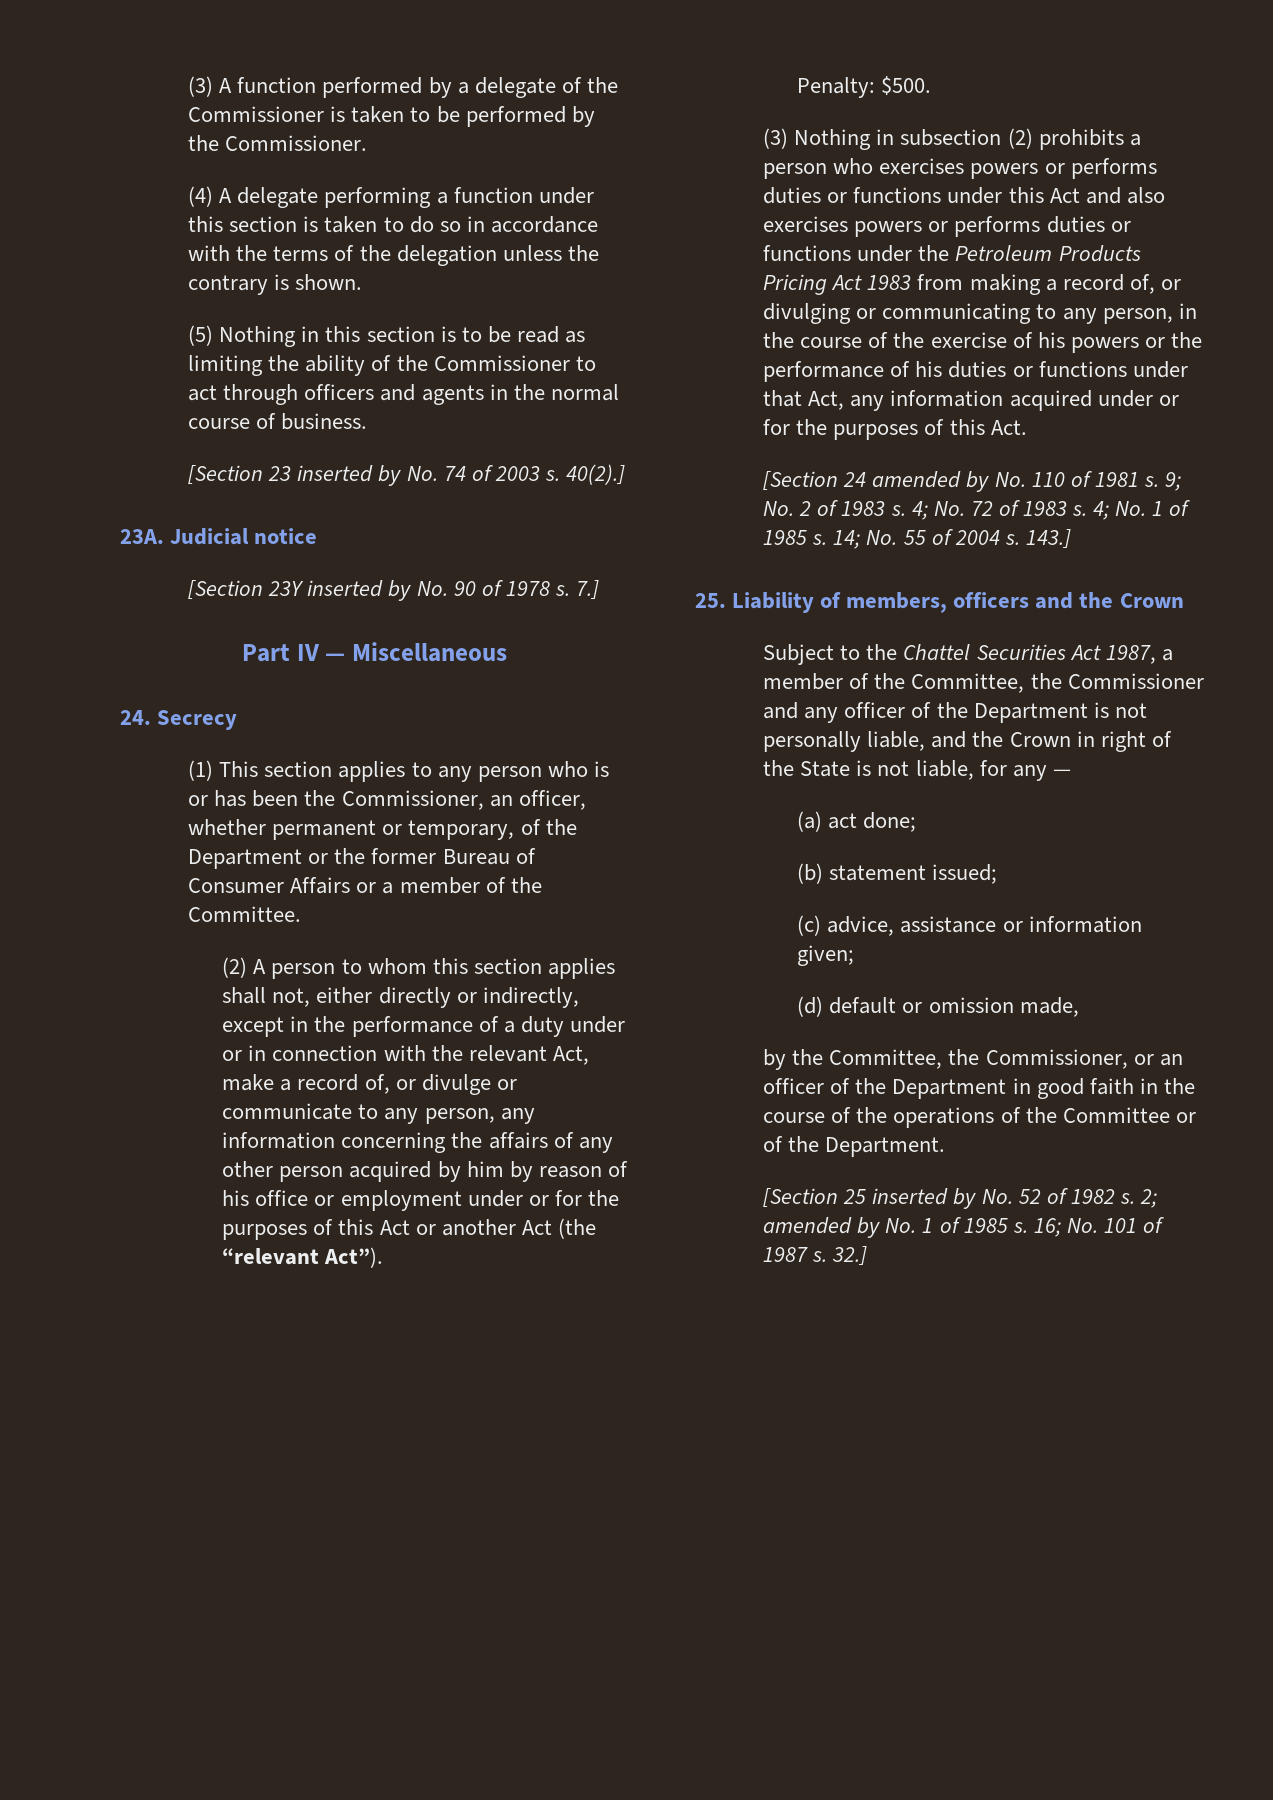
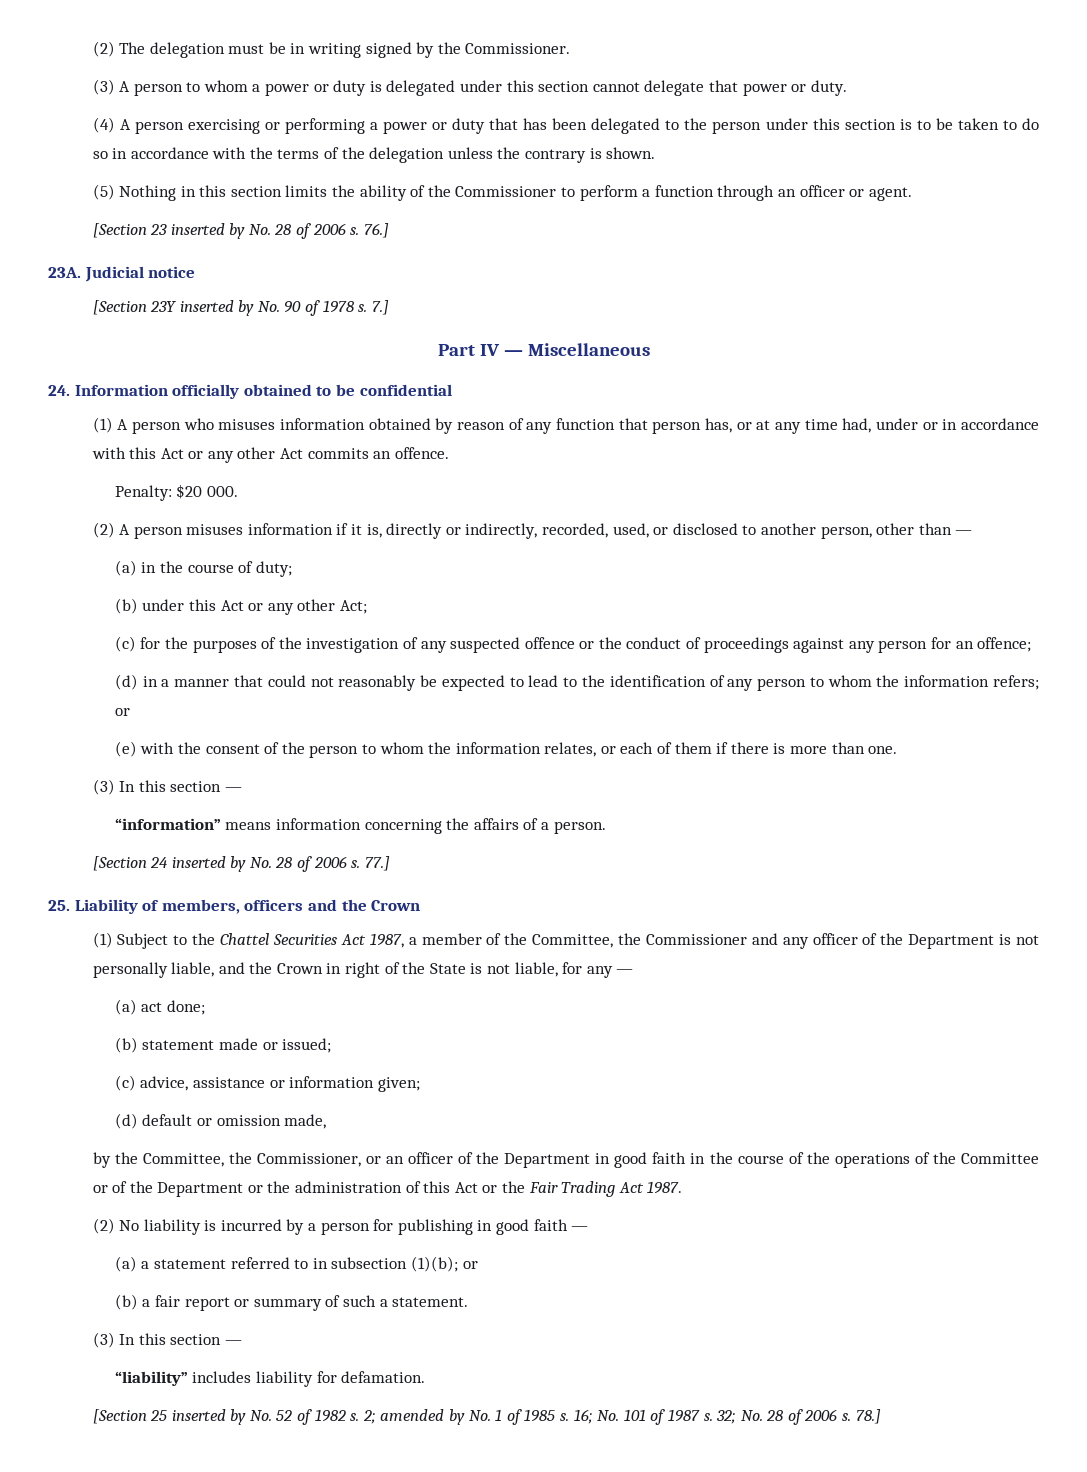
- (3) A function performed by a delegate of the Commissioner is taken to be performed by the Commissioner.
- (4) A delegate performing a function under this section is taken to do so in accordance with the terms of the delegation unless the contrary is shown.
+ (2) The delegation must be in writing signed by the Commissioner.
+ (3) A person to whom a power or duty is delegated under this section cannot delegate that power or duty.
+ (4) A person exercising or performing a power or duty that has been delegated to the person under this section is to be taken to do so in accordance with the terms of the delegation unless the contrary is shown.
- (5) Nothing in this section is to be read as limiting the ability of the Commissioner to act through officers and agents in the normal course of business.
+ (5) Nothing in this section limits the ability of the Commissioner to perform a function through an officer or agent.
- [Section 23 inserted by No. 74 of 2003 s. 40(2).]
+ [Section 23 inserted by No. 28 of 2006 s. 76.]
- 24. Secrecy
- (1) This section applies to any person who is or has been the Commissioner, an officer, whether permanent or temporary, of the Department or the former Bureau of Consumer Affairs or a member of the Committee.
- (2) A person to whom this section applies shall not, either directly or indirectly, except in the performance of a duty under or in connection with the relevant Act, make a record of, or divulge or communicate to any person, any information concerning the affairs of any other person acquired by him by reason of his office or employment under or for the purposes of this Act or another Act (the “relevant Act”).
- Penalty: $500.
- (3) Nothing in subsection (2) prohibits a person who exercises powers or performs duties or functions under this Act and also exercises powers or performs duties or functions under the Petroleum Products Pricing Act 1983 from making a record of, or divulging or communicating to any person, in the course of the exercise of his powers or the performance of his duties or functions under that Act, any information acquired under or for the purposes of this Act.
+ 24. Information officially obtained to be confidential
+ (1) A person who misuses information obtained by reason of any function that person has, or at any time had, under or in accordance with this Act or any other Act commits an offence.
+ Penalty: $20 000.
+ (2) A person misuses information if it is, directly or indirectly, recorded, used, or disclosed to another person, other than —
+ (a) in the course of duty;
+ (b) under this Act or any other Act;
+ (c) for the purposes of the investigation of any suspected offence or the conduct of proceedings against any person for an offence;
+ (d) in a manner that could not reasonably be expected to lead to the identification of any person to whom the information refers; or
+ (e) with the consent of the person to whom the information relates, or each of them if there is more than one.
+ (3) In this section —
+ “information” means information concerning the affairs of a person.
- [Section 24 amended by No. 110 of 1981 s. 9; No. 2 of 1983 s. 4; No. 72 of 1983 s. 4; No. 1 of 1985 s. 14; No. 55 of 2004 s. 143.]
+ [Section 24 inserted by No. 28 of 2006 s. 77.]
- Subject to the Chattel Securities Act 1987, a member of the Committee, the Commissioner and any officer of the Department is not personally liable, and the Crown in right of the State is not liable, for any —
+ (1) Subject to the Chattel Securities Act 1987, a member of the Committee, the Commissioner and any officer of the Department is not personally liable, and the Crown in right of the State is not liable, for any —
- (b) statement issued;
+ (b) statement made or issued;
- by the Committee, the Commissioner, or an officer of the Department in good faith in the course of the operations of the Committee or of the Department.
+ by the Committee, the Commissioner, or an officer of the Department in good faith in the course of the operations of the Committee or of the Department or the administration of this Act or the Fair Trading Act 1987.
+ (2) No liability is incurred by a person for publishing in good faith —
+ (a) a statement referred to in subsection (1)(b); or
+ (b) a fair report or summary of such a statement.
+ (3) In this section —
+ “liability” includes liability for defamation.
- 32.]
+ 32; No. 28 of 2006 s. 78.]

